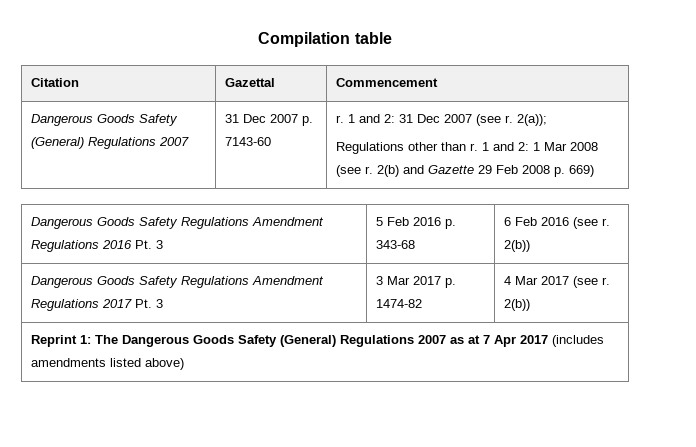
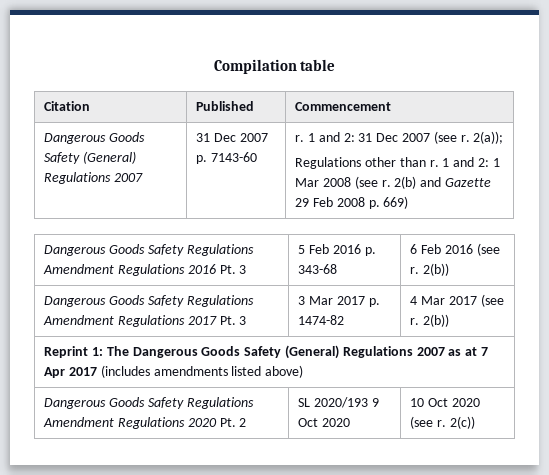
- Citation | Gazettal | Commencement
+ Citation | Published | Commencement
+ Dangerous Goods Safety Regulations Amendment Regulations 2020 Pt. 2 | SL 2020/193 9 Oct 2020 | 10 Oct 2020 (see r. 2(c))

